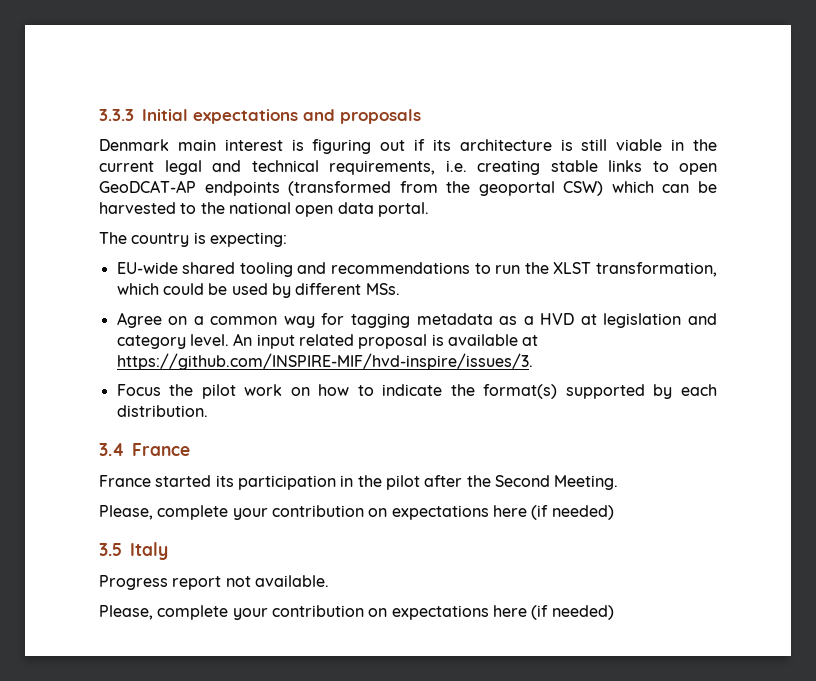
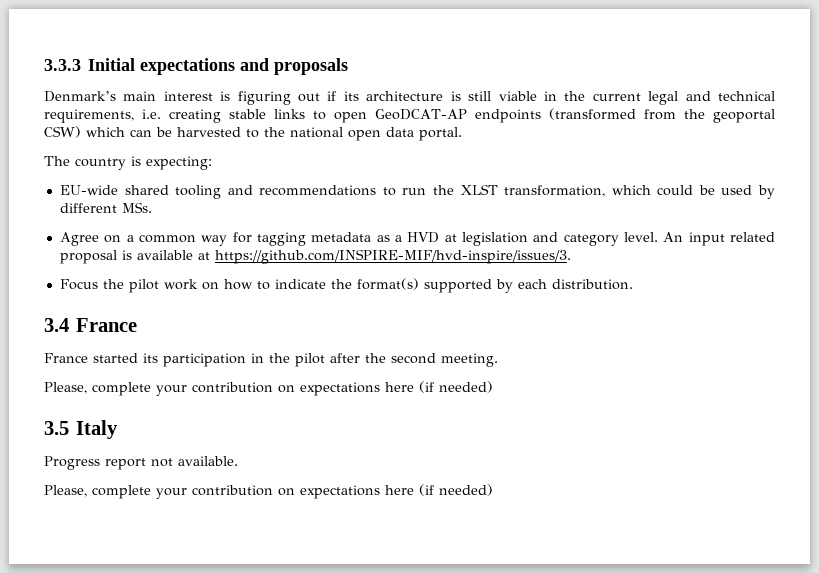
- Denmark main interest is figuring out if its architecture is still viable in the current legal and technical requirements, i.e. creating stable links to open GeoDCAT-AP endpoints (transformed from the geoportal CSW) which can be harvested to the national open data portal.
+ Denmark’s main interest is figuring out if its architecture is still viable in the current legal and technical requirements, i.e. creating stable links to open GeoDCAT-AP endpoints (transformed from the geoportal CSW) which can be harvested to the national open data portal.
- France started its participation in the pilot after the Second Meeting.
+ France started its participation in the pilot after the second meeting.

